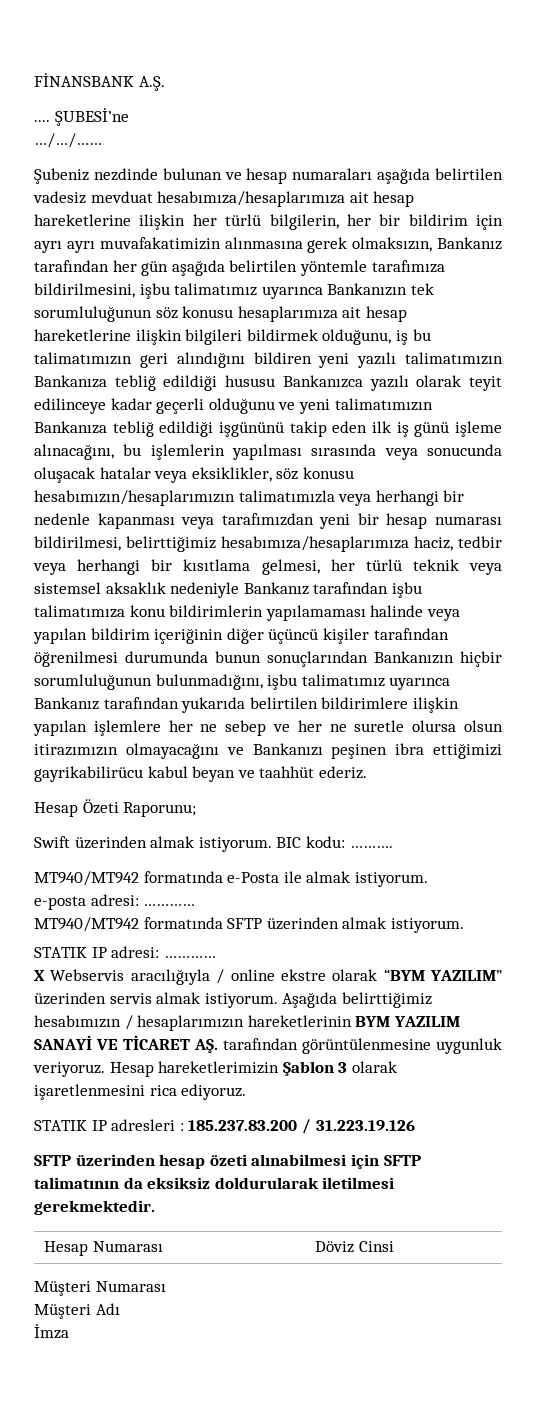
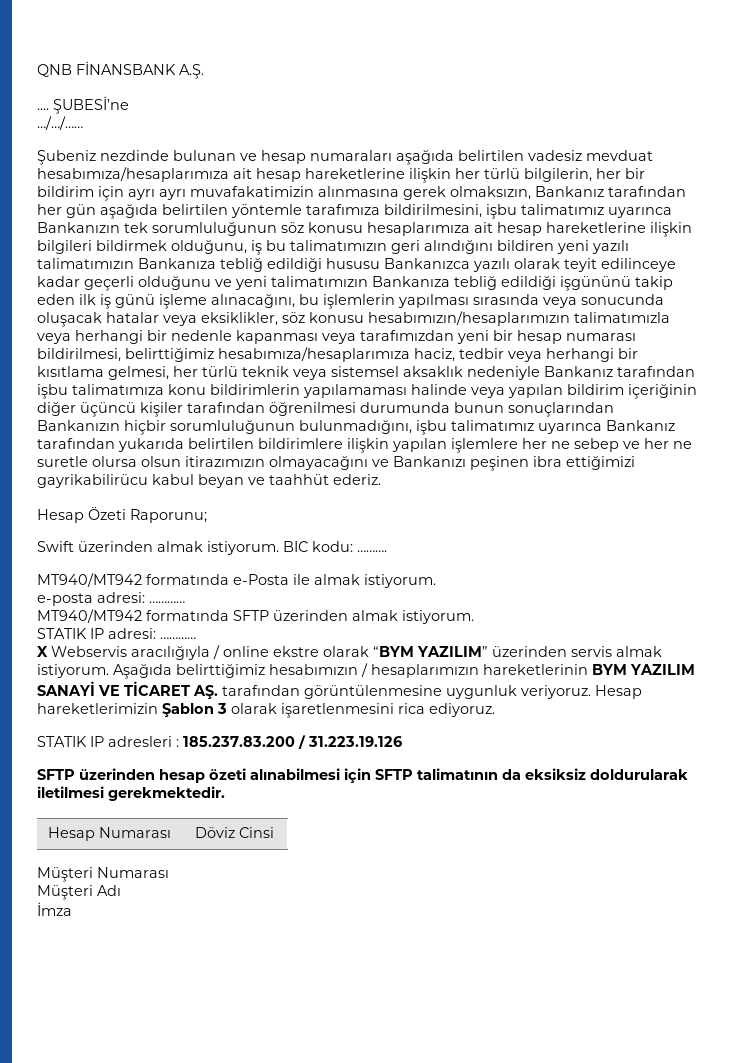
- FİNANSBANK A.Ş.
+ QNB FİNANSBANK A.Ş.

